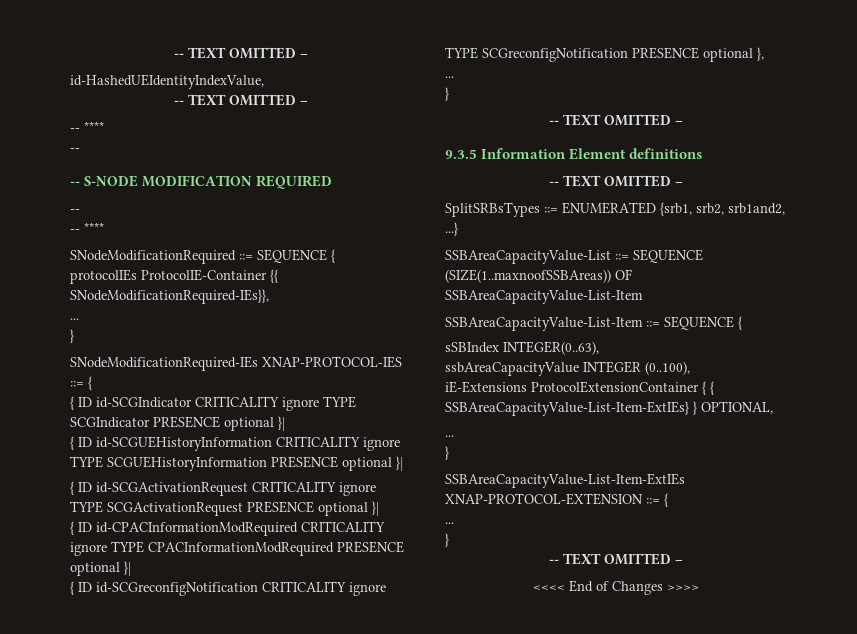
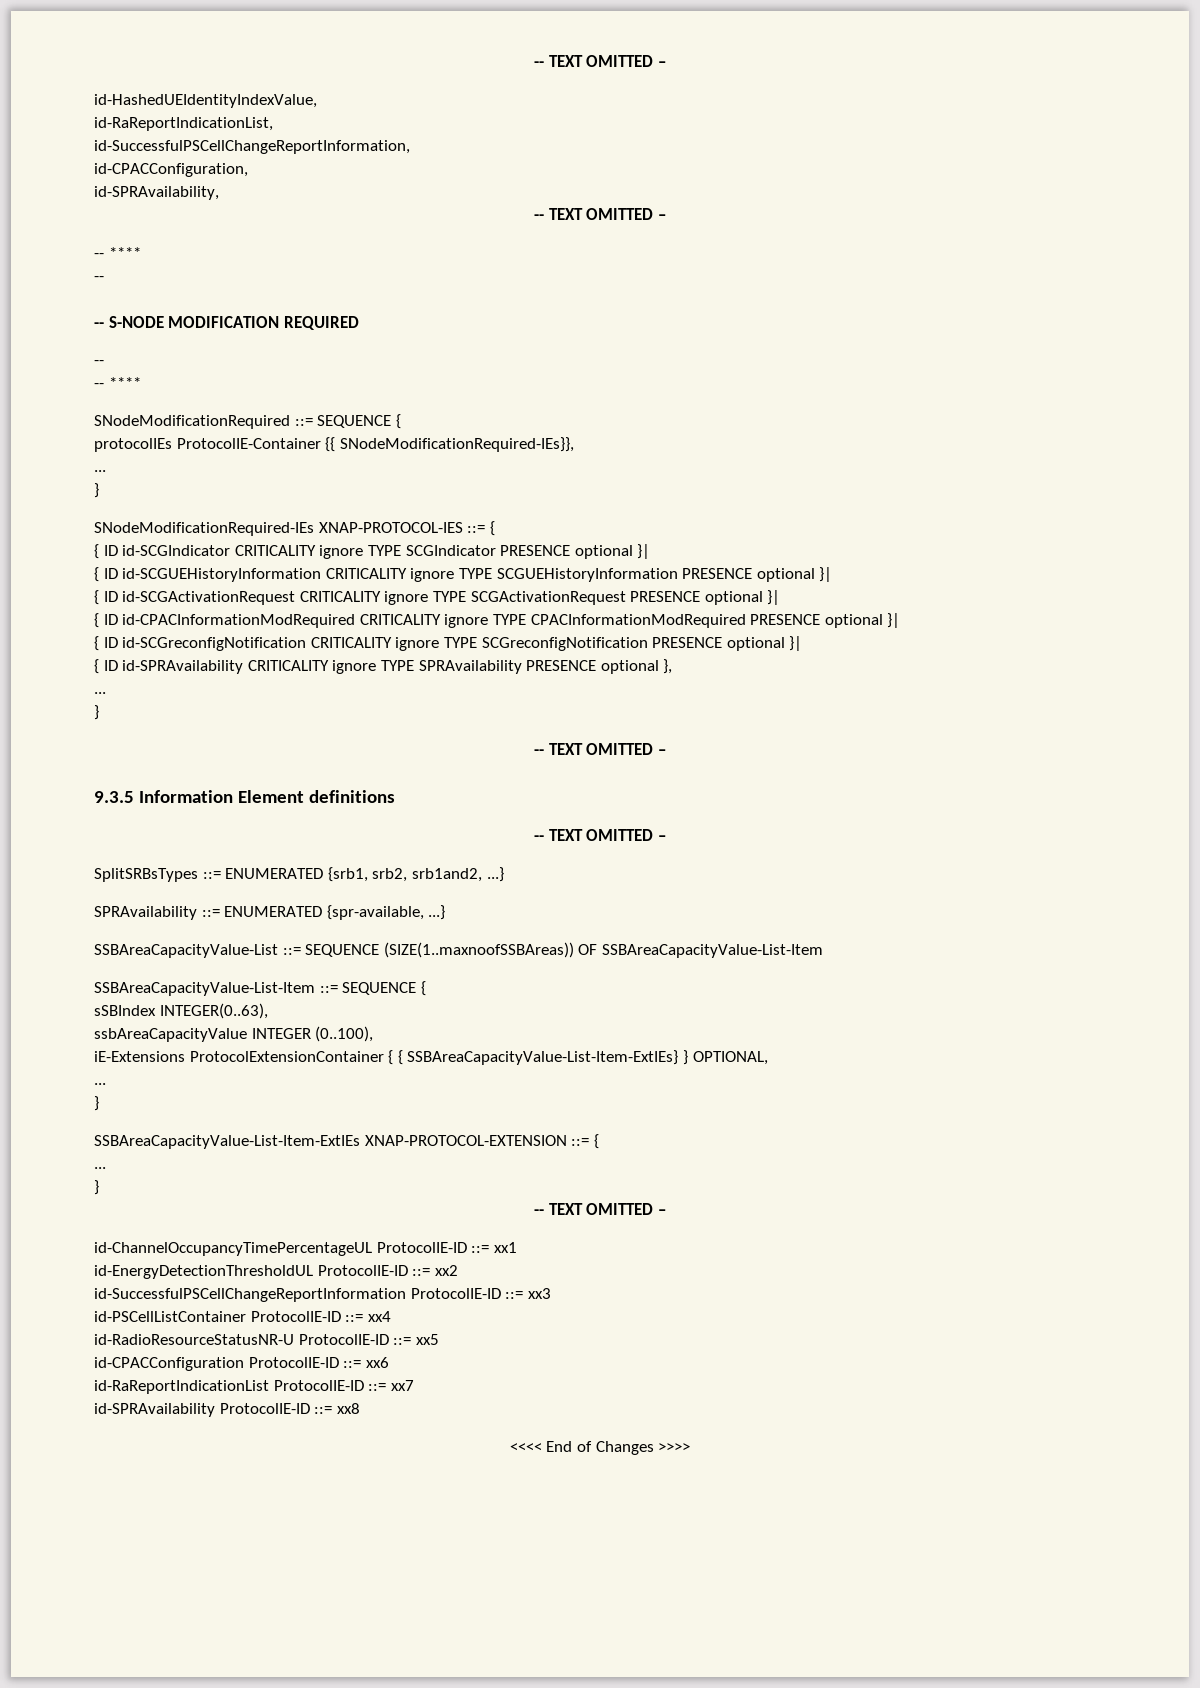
+ id-RaReportIndicationList,
+ id-SuccessfulPSCellChangeReportInformation,
+ id-CPACConfiguration,
+ id-SPRAvailability,
- { ID id-SCGreconfigNotification CRITICALITY ignore TYPE SCGreconfigNotification PRESENCE optional },
+ { ID id-SCGreconfigNotification CRITICALITY ignore TYPE SCGreconfigNotification PRESENCE optional }|
+ { ID id-SPRAvailability CRITICALITY ignore TYPE SPRAvailability PRESENCE optional },
+ SPRAvailability ::= ENUMERATED {spr-available, ...}
+ id-ChannelOccupancyTimePercentageUL ProtocolIE-ID ::= xx1
+ id-EnergyDetectionThresholdUL ProtocolIE-ID ::= xx2
+ id-SuccessfulPSCellChangeReportInformation ProtocolIE-ID ::= xx3
+ id-PSCellListContainer ProtocolIE-ID ::= xx4
+ id-RadioResourceStatusNR-U ProtocolIE-ID ::= xx5
+ id-CPACConfiguration ProtocolIE-ID ::= xx6
+ id-RaReportIndicationList ProtocolIE-ID ::= xx7
+ id-SPRAvailability ProtocolIE-ID ::= xx8

